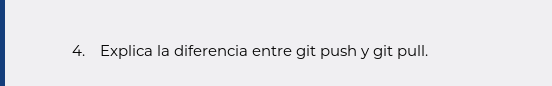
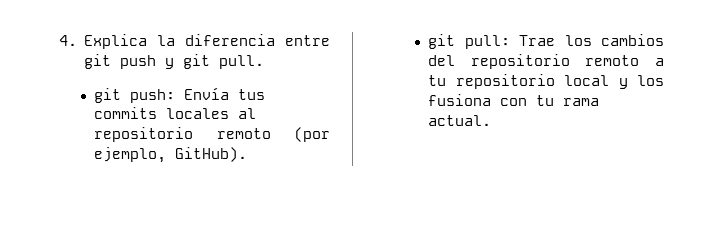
+ git push: Envía tus commits locales al repositorio remoto (por ejemplo, GitHub).
+ git pull: Trae los cambios del repositorio remoto a tu repositorio local y los fusiona con tu rama actual.

